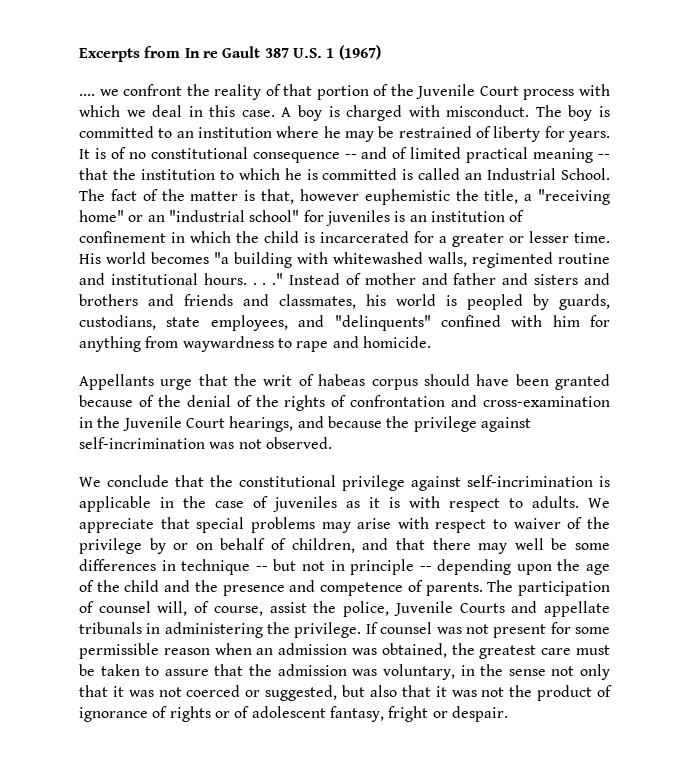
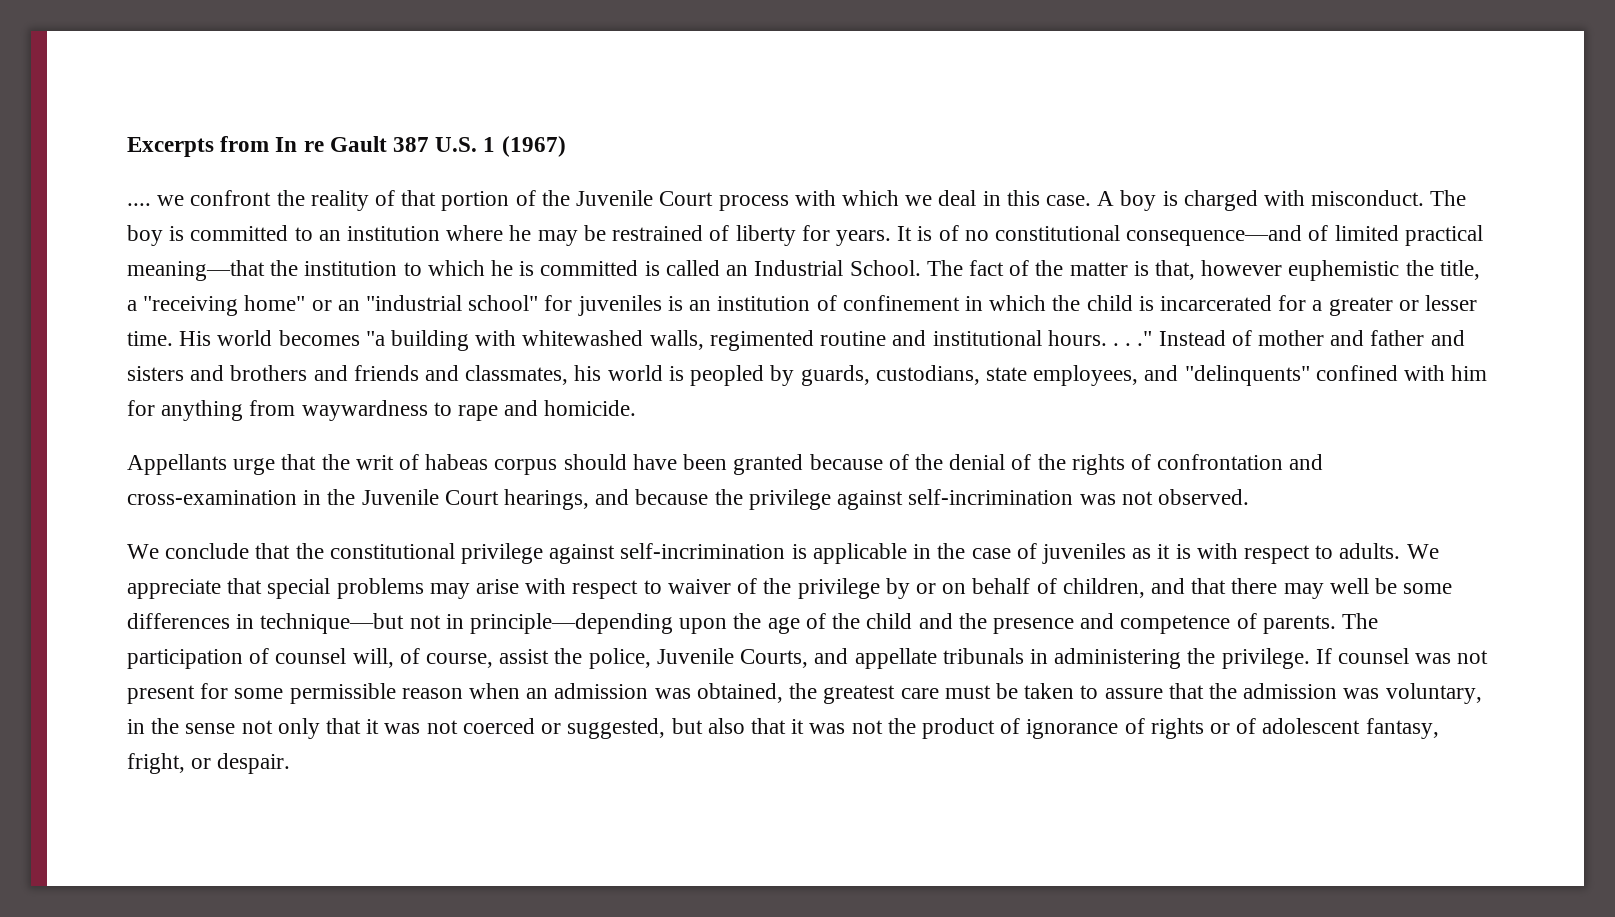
- It is of no constitutional consequence -- and of limited practical meaning -- that the institution to which he is committed is called an Industrial School.
+ It is of no constitutional consequence—and of limited practical meaning—that the institution to which he is committed is called an Industrial School.
- We appreciate that special problems may arise with respect to waiver of the privilege by or on behalf of children, and that there may well be some differences in technique -- but not in principle -- depending upon the age of the child and the presence and competence of parents.
+ We appreciate that special problems may arise with respect to waiver of the privilege by or on behalf of children, and that there may well be some differences in technique—but not in principle—depending upon the age of the child and the presence and competence of parents.
- The participation of counsel will, of course, assist the police, Juvenile Courts and appellate tribunals in administering the privilege.
+ The participation of counsel will, of course, assist the police, Juvenile Courts, and appellate tribunals in administering the privilege.
- If counsel was not present for some permissible reason when an admission was obtained, the greatest care must be taken to assure that the admission was voluntary, in the sense not only that it was not coerced or suggested, but also that it was not the product of ignorance of rights or of adolescent fantasy, fright or despair.
+ If counsel was not present for some permissible reason when an admission was obtained, the greatest care must be taken to assure that the admission was voluntary, in the sense not only that it was not coerced or suggested, but also that it was not the product of ignorance of rights or of adolescent fantasy, fright, or despair.

